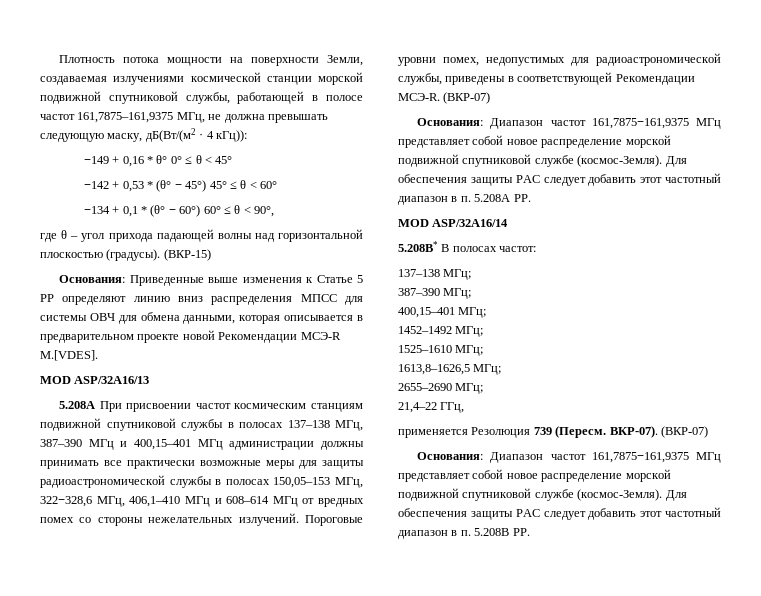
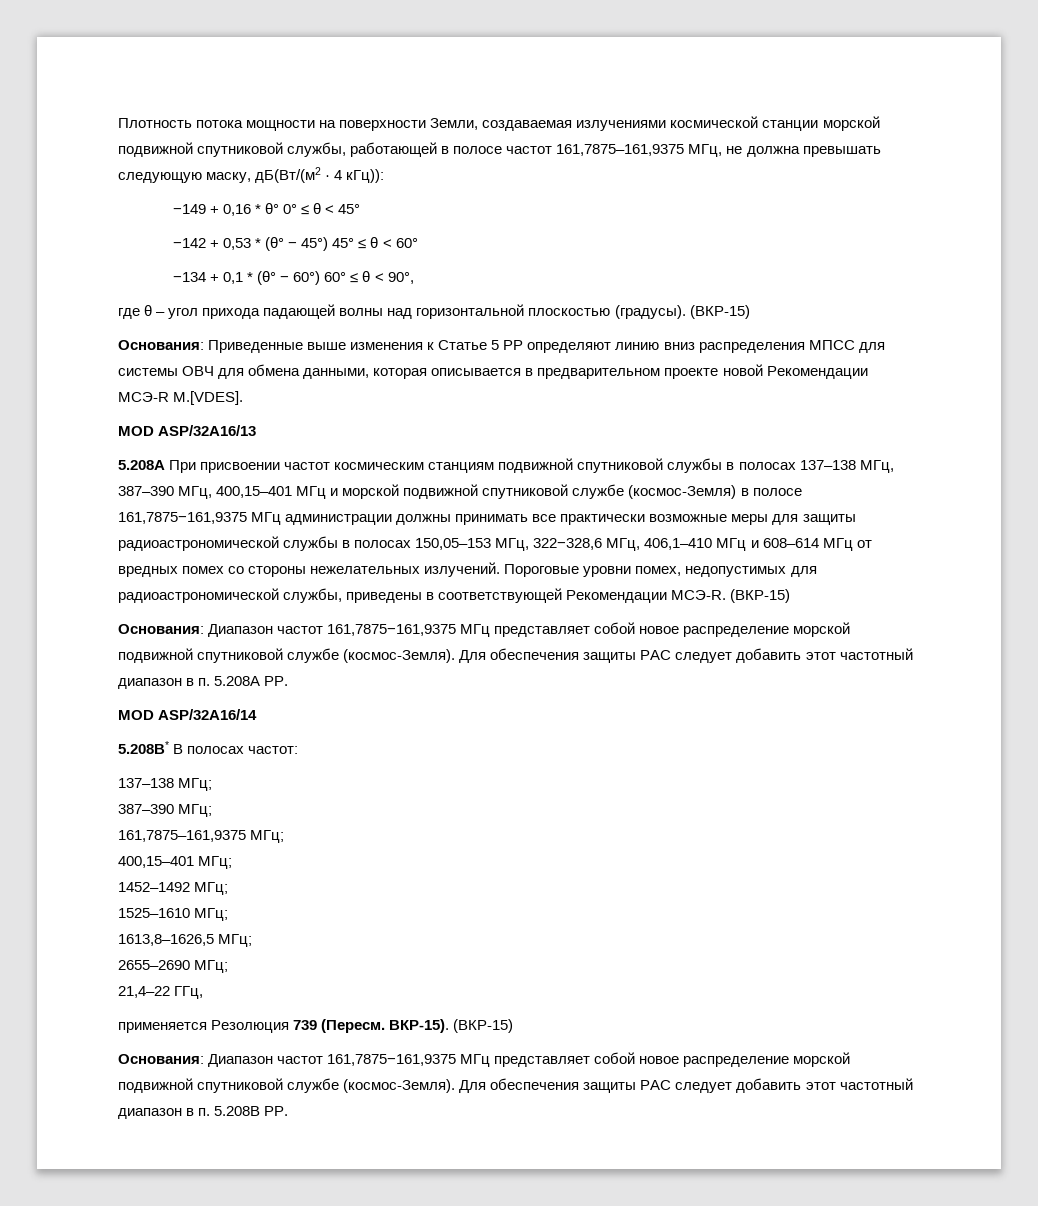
- 5.208A При присвоении частот космическим станциям подвижной спутниковой службы в полосах 137–138 МГц, 387–390 МГц и 400,15–401 МГц администрации должны принимать все практически возможные меры для защиты радиоастрономической службы в полосах 150,05–153 МГц, 322−328,6 МГц, 406,1–410 МГц и 608–614 МГц от вредных помех со стороны нежелательных излучений.
+ 5.208A При присвоении частот космическим станциям подвижной спутниковой службы в полосах 137–138 МГц, 387–390 МГц, 400,15–401 МГц и морской подвижной спутниковой службе (космос-Земля) в полосе 161,7875−161,9375 МГц администрации должны принимать все практически возможные меры для защиты радиоастрономической службы в полосах 150,05–153 МГц, 322−328,6 МГц, 406,1–410 МГц и 608–614 МГц от вредных помех со стороны нежелательных излучений.
- Пороговые уровни помех, недопустимых для радиоастрономической службы, приведены в соответствующей Рекомендации МСЭ-R. (ВКР-07)
+ Пороговые уровни помех, недопустимых для радиоастрономической службы, приведены в соответствующей Рекомендации МСЭ-R. (ВКР-15)
+ 161,7875–161,9375 МГц;
- ВКР-07). (ВКР-07)
+ ВКР-15). (ВКР-15)

